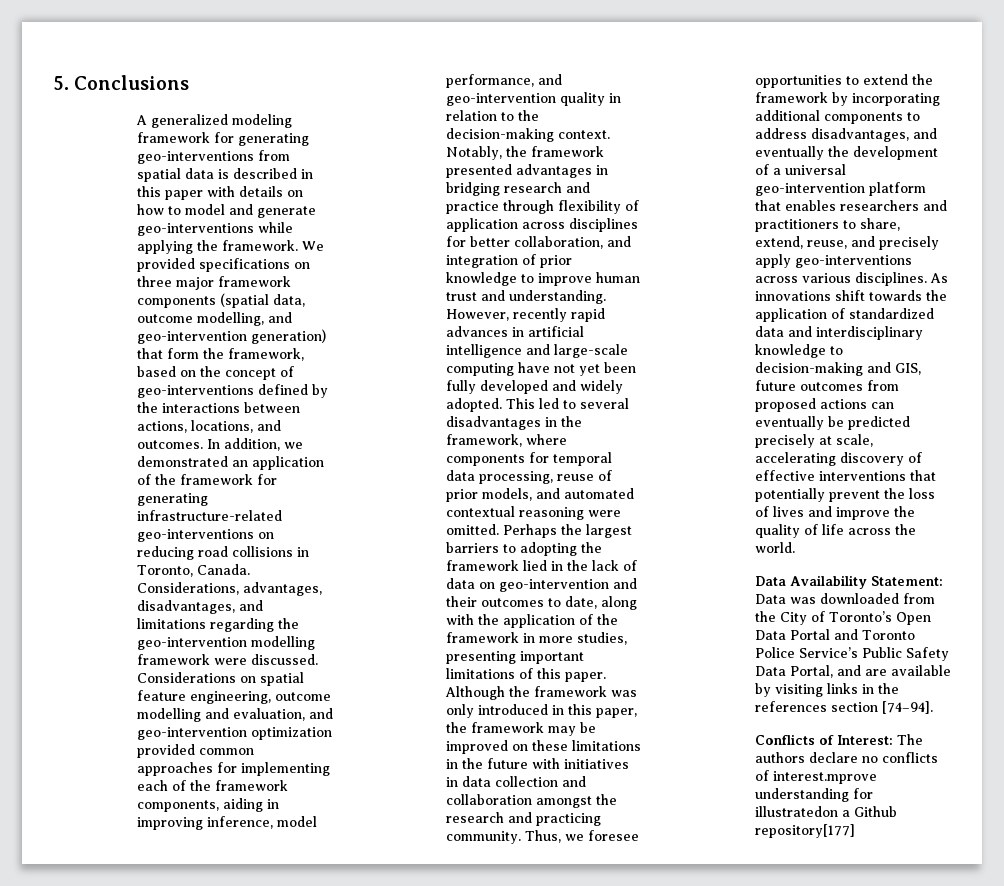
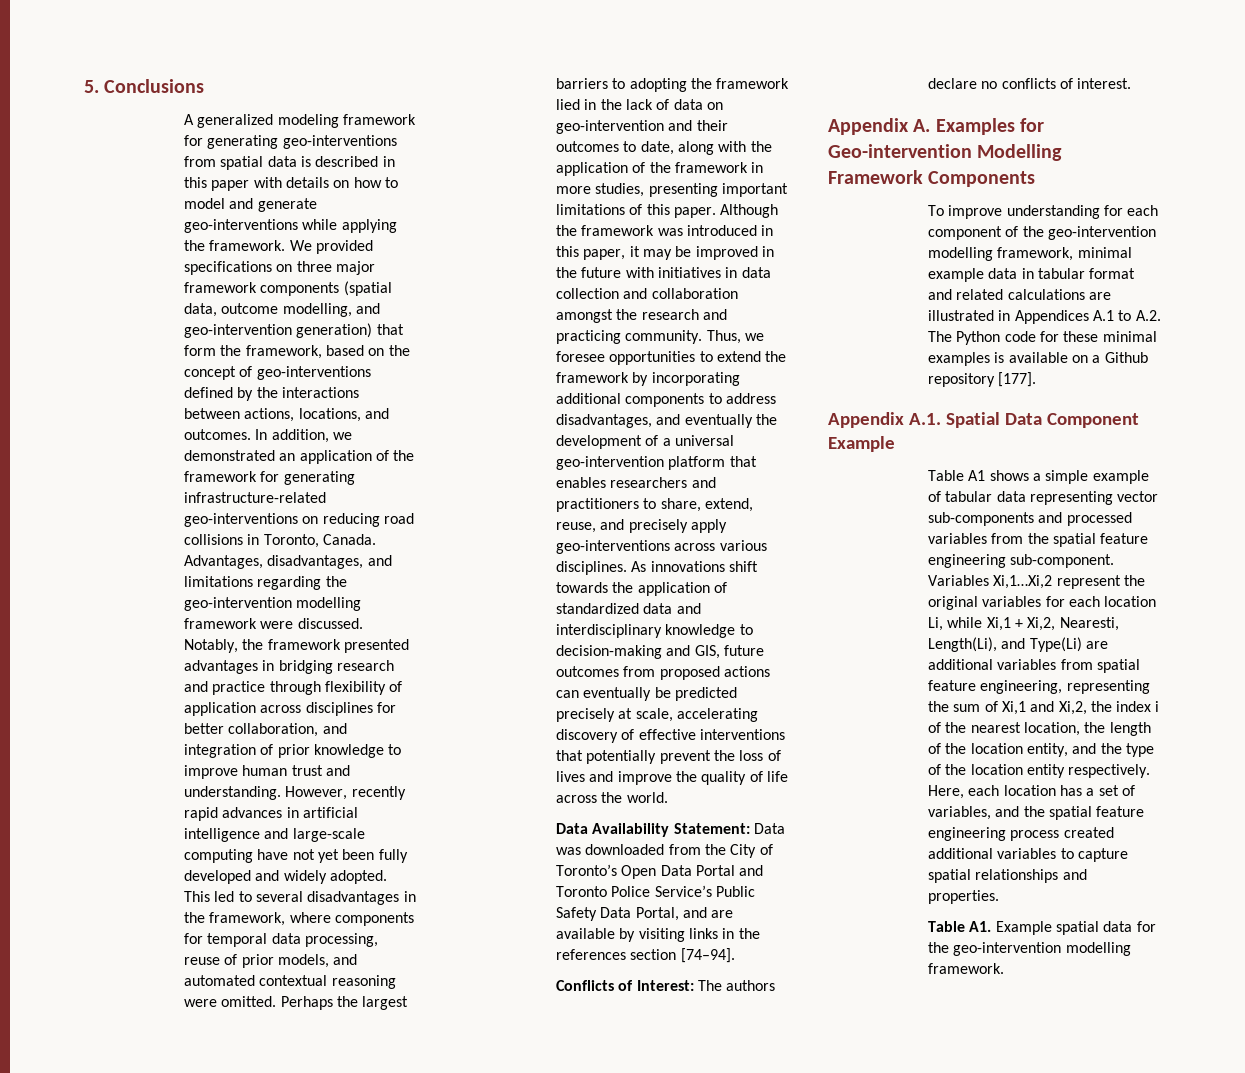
- Considerations, advantages, disadvantages, and limitations regarding the geo-intervention modelling framework were discussed.
+ Advantages, disadvantages, and limitations regarding the geo-intervention modelling framework were discussed.
- Considerations on spatial feature engineering, outcome modelling and evaluation, and geo-intervention optimization provided common approaches for implementing each of the framework components, aiding in improving inference, model performance, and geo-intervention quality in relation to the decision-making context.
- Although the framework was only introduced in this paper, the framework may be improved on these limitations in the future with initiatives in data collection and collaboration amongst the research and practicing community.
+ Although the framework was introduced in this paper, it may be improved in the future with initiatives in data collection and collaboration amongst the research and practicing community.
- Conflicts of Interest: The authors declare no conflicts of interest.mprove understanding for illustratedon a Github repository[177]
+ Conflicts of Interest: The authors declare no conflicts of interest.
+ Appendix A. Examples for Geo-intervention Modelling Framework Components
+ To improve understanding for each component of the geo-intervention modelling framework, minimal example data in tabular format and related calculations are illustrated in Appendices A.1 to A.2. The Python code for these minimal examples is available on a Github repository [177].
+ Appendix A.1. Spatial Data Component Example
+ Table A1 shows a simple example of tabular data representing vector sub-components and processed variables from the spatial feature engineering sub-component. Variables Xi,1…Xi,2 represent the original variables for each location Li, while Xi,1 + Xi,2, Nearesti, Length(Li), and Type(Li) are additional variables from spatial feature engineering, representing the sum of Xi,1 and Xi,2, the index i of the nearest location, the length of the location entity, and the type of the location entity respectively. Here, each location has a set of variables, and the spatial feature engineering process created additional variables to capture spatial relationships and properties.
+ Table A1. Example spatial data for the geo-intervention modelling framework.

